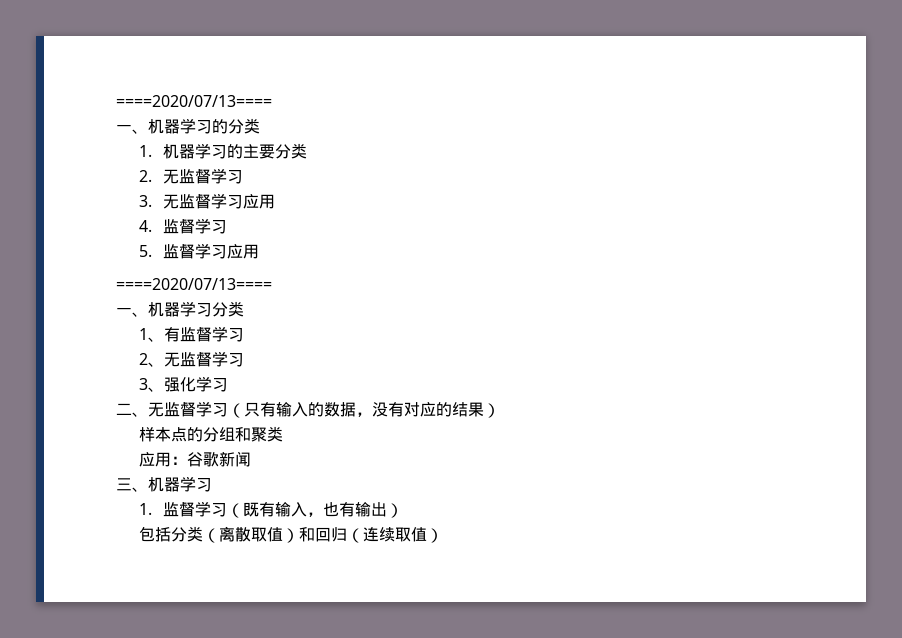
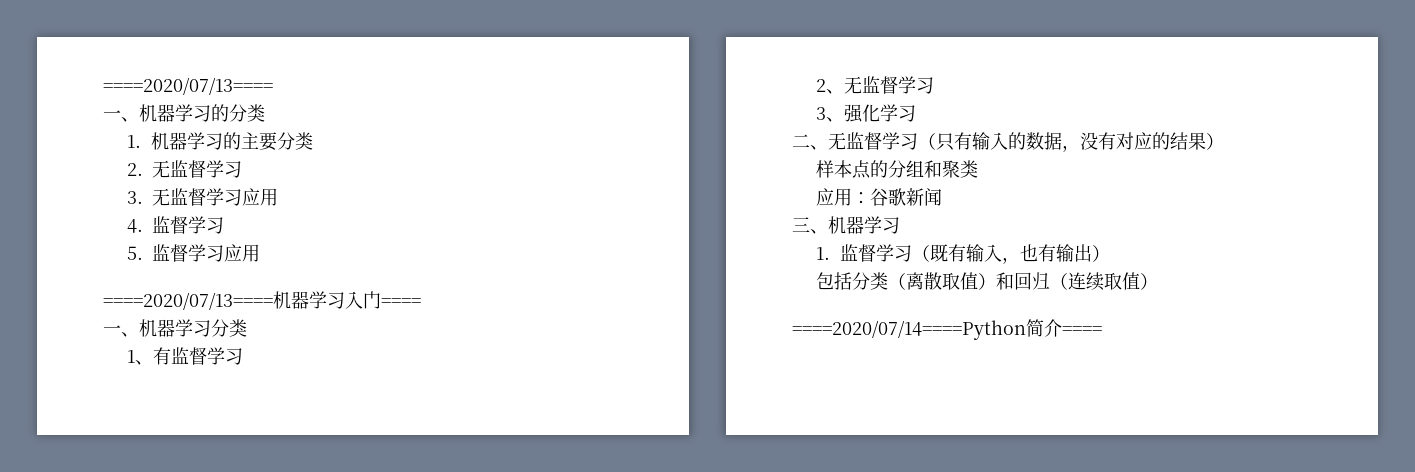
  5.监督学习应用
- ====2020/07/13====
+ ====2020/07/13====机器学习入门====
+ ====2020/07/14====Python简介====

